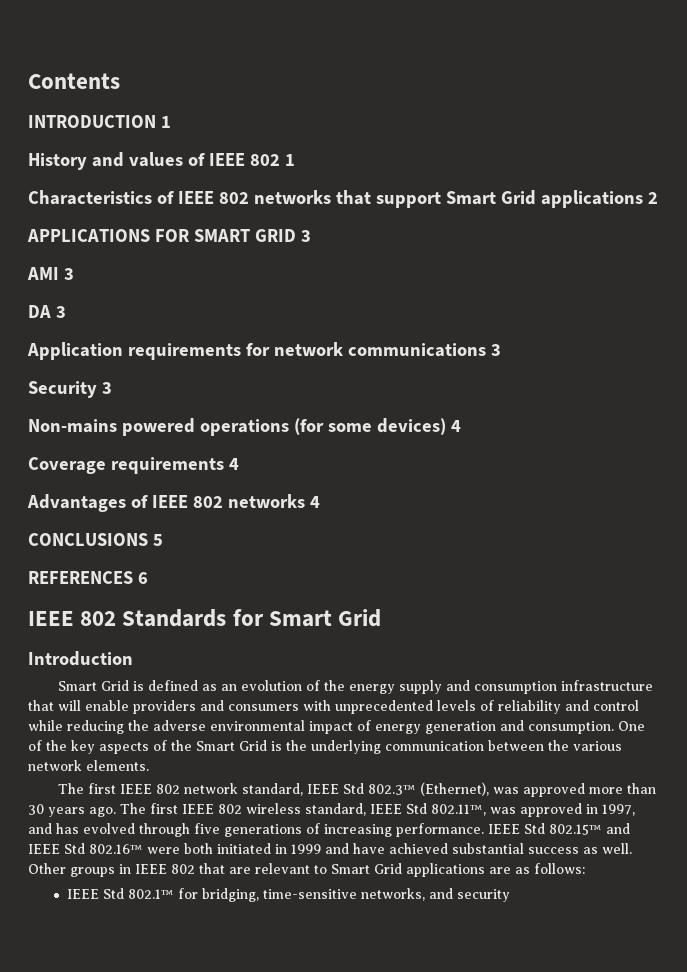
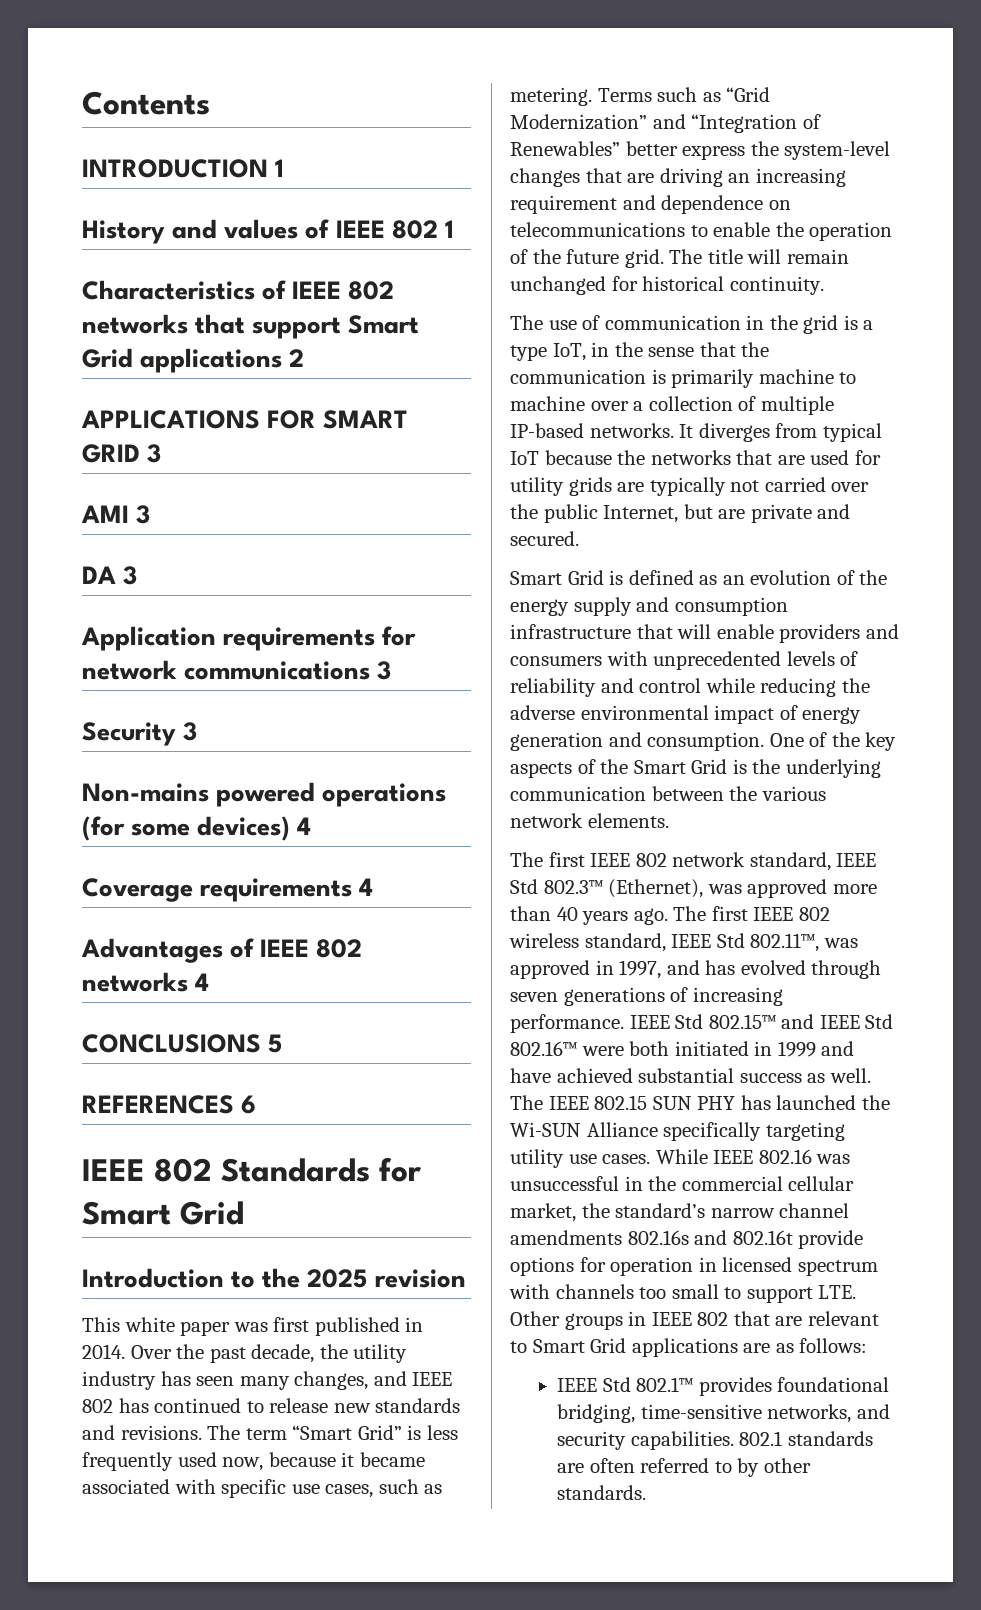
- Introduction
+ Introduction to the 2025 revision
+ This white paper was first published in 2014. Over the past decade, the utility industry has seen many changes, and IEEE 802 has continued to release new standards and revisions. The term “Smart Grid” is less frequently used now, because it became associated with specific use cases, such as metering. Terms such as “Grid Modernization” and “Integration of Renewables” better express the system-level changes that are driving an increasing requirement and dependence on telecommunications to enable the operation of the future grid. The title will remain unchanged for historical continuity.
+ The use of communication in the grid is a type IoT, in the sense that the communication is primarily machine to machine over a collection of multiple IP-based networks. It diverges from typical IoT because the networks that are used for utility grids are typically not carried over the public Internet, but are private and secured.
- The first IEEE 802 network standard, IEEE Std 802.3™ (Ethernet), was approved more than 30 years ago.
+ The first IEEE 802 network standard, IEEE Std 802.3™ (Ethernet), was approved more than 40 years ago.
- The first IEEE 802 wireless standard, IEEE Std 802.11™, was approved in 1997, and has evolved through five generations of increasing performance.
+ The first IEEE 802 wireless standard, IEEE Std 802.11™, was approved in 1997, and has evolved through seven generations of increasing performance.
- Other groups in IEEE 802 that are relevant to Smart Grid applications are as follows:
+ The IEEE 802.15 SUN PHY has launched the Wi-SUN Alliance specifically targeting utility use cases. While IEEE 802.16 was unsuccessful in the commercial cellular market, the standard’s narrow channel amendments 802.16s and 802.16t provide options for operation in licensed spectrum with channels too small to support LTE. Other groups in IEEE 802 that are relevant to Smart Grid applications are as follows:
- IEEE Std 802.1™ for bridging, time-sensitive networks, and security
+ IEEE Std 802.1™ provides foundational bridging, time-sensitive networks, and security capabilities. 802.1 standards are often referred to by other standards.

